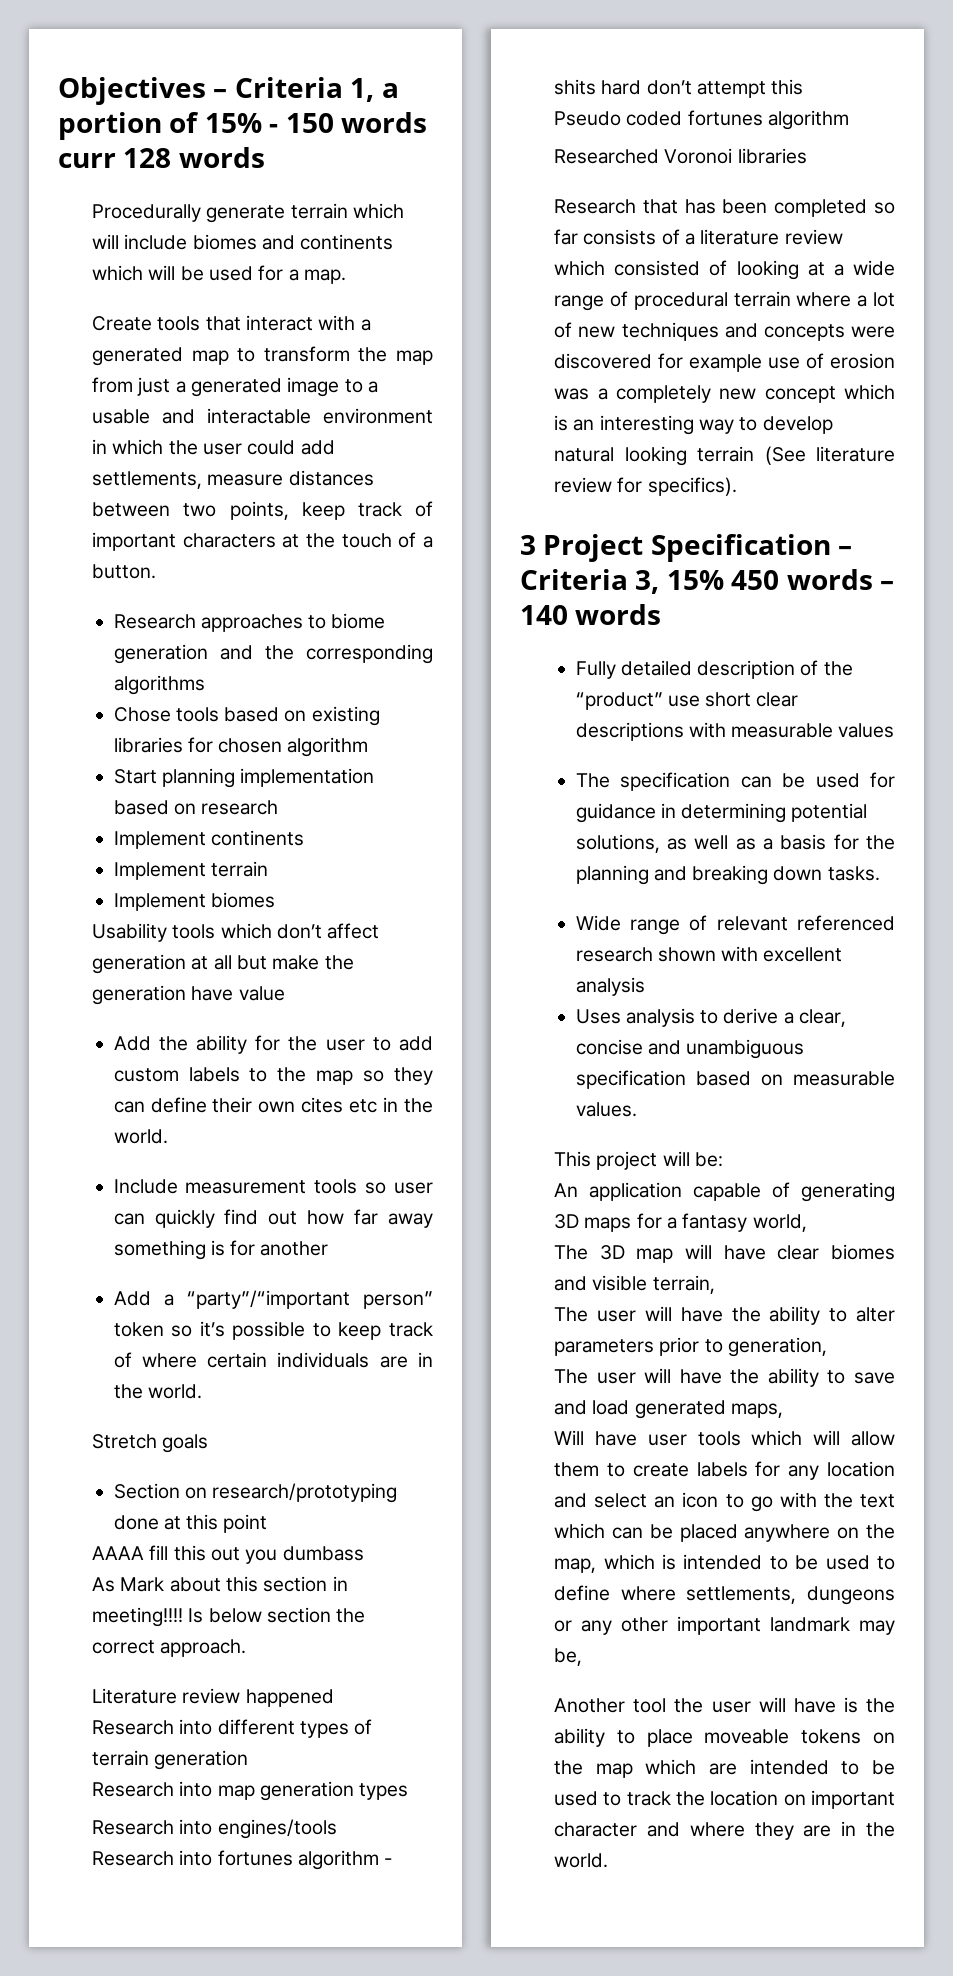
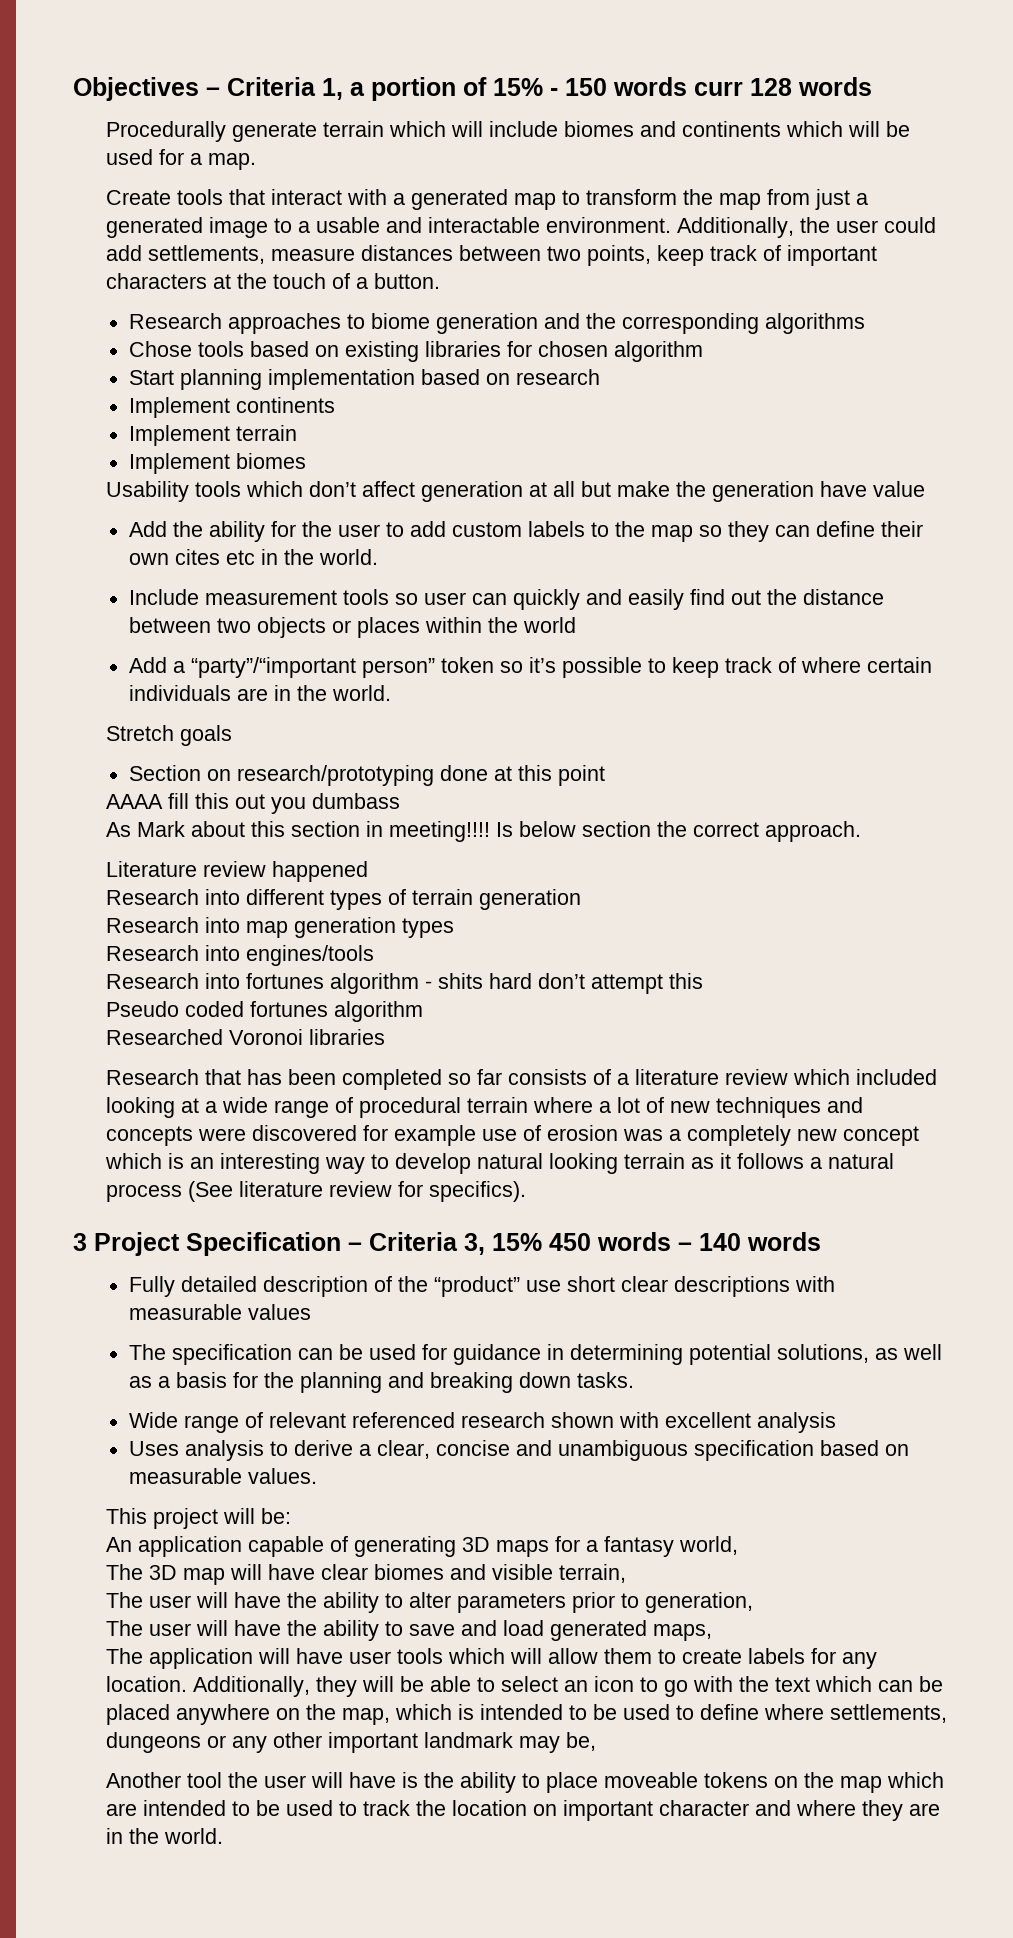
- Create tools that interact with a generated map to transform the map from just a generated image to a usable and interactable environment in which the user could add settlements, measure distances between two points, keep track of important characters at the touch of a button.
+ Create tools that interact with a generated map to transform the map from just a generated image to a usable and interactable environment. Additionally, the user could add settlements, measure distances between two points, keep track of important characters at the touch of a button.
- Include measurement tools so user can quickly find out how far away something is for another
+ Include measurement tools so user can quickly and easily find out the distance between two objects or places within the world
- Research that has been completed so far consists of a literature review which consisted of looking at a wide range of procedural terrain where a lot of new techniques and concepts were discovered for example use of erosion was a completely new concept which is an interesting way to develop natural looking terrain (See literature review for specifics).
+ Research that has been completed so far consists of a literature review which included looking at a wide range of procedural terrain where a lot of new techniques and concepts were discovered for example use of erosion was a completely new concept which is an interesting way to develop natural looking terrain as it follows a natural process (See literature review for specifics).
- Will have user tools which will allow them to create labels for any location and select an icon to go with the text which can be placed anywhere on the map, which is intended to be used to define where settlements, dungeons or any other important landmark may be,
+ The application will have user tools which will allow them to create labels for any location. Additionally, they will be able to select an icon to go with the text which can be placed anywhere on the map, which is intended to be used to define where settlements, dungeons or any other important landmark may be,

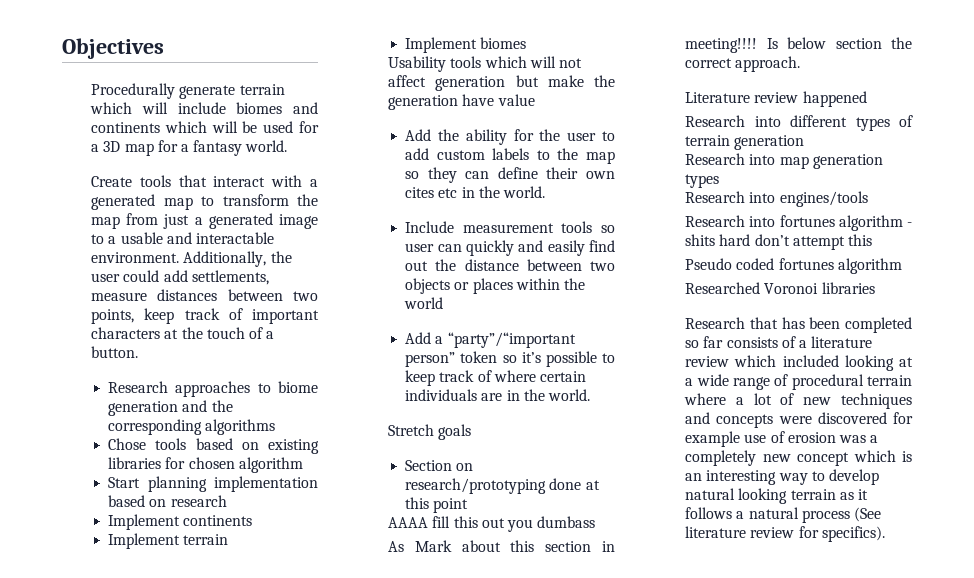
- Objectives – Criteria 1, a portion of 15% - 150 words curr 128 words
+ Objectives
- Procedurally generate terrain which will include biomes and continents which will be used for a map.
+ Procedurally generate terrain which will include biomes and continents which will be used for a 3D map for a fantasy world.
- Usability tools which don’t affect generation at all but make the generation have value
+ Usability tools which will not affect generation but make the generation have value
- 3 Project Specification – Criteria 3, 15% 450 words – 140 words
- Fully detailed description of the “product” use short clear descriptions with measurable values
- The specification can be used for guidance in determining potential solutions, as well as a basis for the planning and breaking down tasks.
- Wide range of relevant referenced research shown with excellent analysis
- Uses analysis to derive a clear, concise and unambiguous specification based on measurable values.
- This project will be:
- An application capable of generating 3D maps for a fantasy world,
- The 3D map will have clear biomes and visible terrain,
- The user will have the ability to alter parameters prior to generation,
- The user will have the ability to save and load generated maps,
- The application will have user tools which will allow them to create labels for any location. Additionally, they will be able to select an icon to go with the text which can be placed anywhere on the map, which is intended to be used to define where settlements, dungeons or any other important landmark may be,
- Another tool the user will have is the ability to place moveable tokens on the map which are intended to be used to track the location on important character and where they are in the world.

